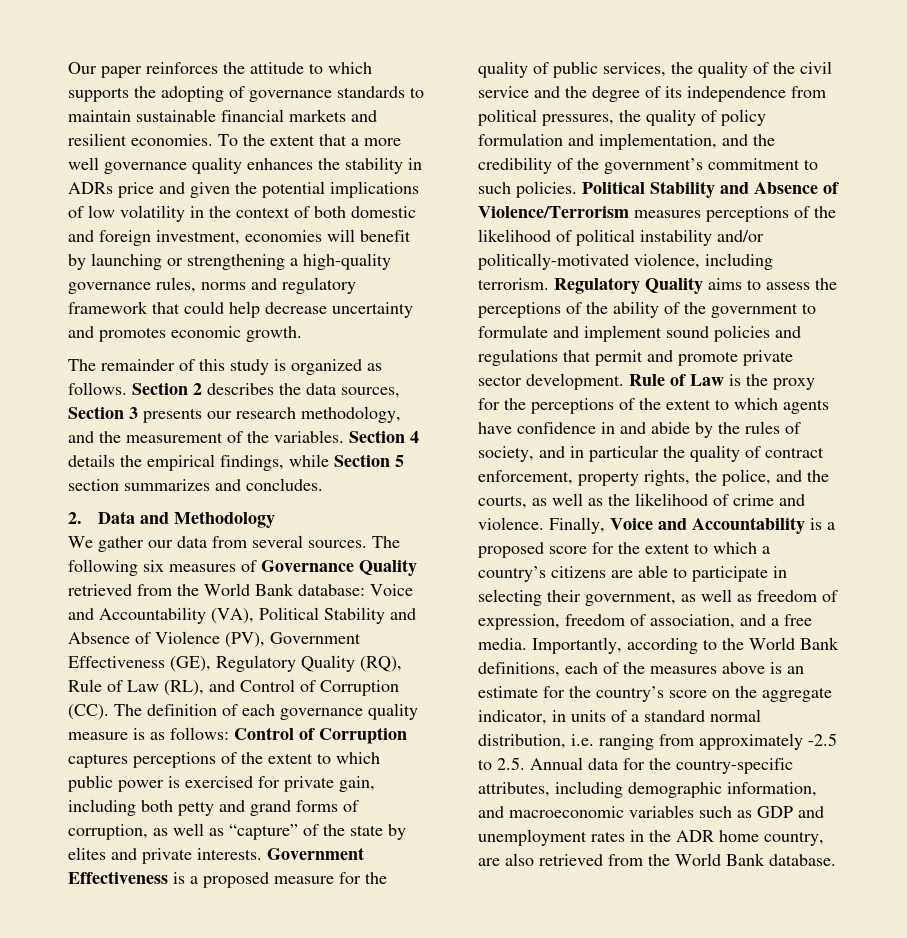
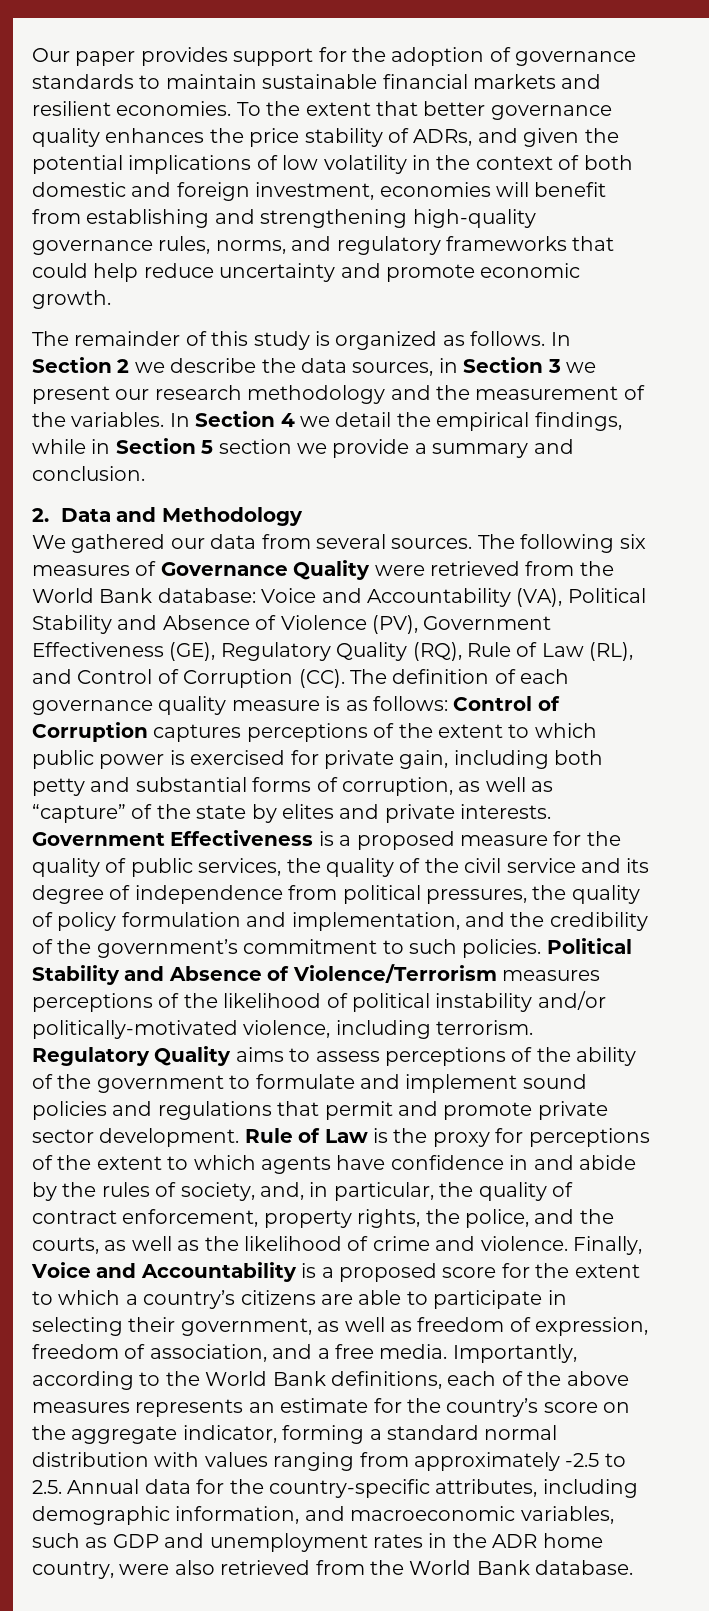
- Our paper reinforces the attitude to which supports the adopting of governance standards to maintain sustainable financial markets and resilient economies.
+ Our paper provides support for the adoption of governance standards to maintain sustainable financial markets and resilient economies.
- To the extent that a more well governance quality enhances the stability in ADRs price and given the potential implications of low volatility in the context of both domestic and foreign investment, economies will benefit by launching or strengthening a high-quality governance rules, norms and regulatory framework that could help decrease uncertainty and promotes economic growth.
+ To the extent that better governance quality enhances the price stability of ADRs, and given the potential implications of low volatility in the context of both domestic and foreign investment, economies will benefit from establishing and strengthening high-quality governance rules, norms, and regulatory frameworks that could help reduce uncertainty and promote economic growth.
- Section 2 describes the data sources, Section 3 presents our research methodology, and the measurement of the variables.
+ In Section 2 we describe the data sources, in Section 3 we present our research methodology and the measurement of the variables.
- Section 4 details the empirical findings, while Section 5 section summarizes and concludes.
+ In Section 4 we detail the empirical findings, while in Section 5 section we provide a summary and conclusion.
- We gather our data from several sources.
+ We gathered our data from several sources.
- The following six measures of Governance Quality retrieved from the World Bank database:
+ The following six measures of Governance Quality were retrieved from the World Bank database:
- Control of Corruption captures perceptions of the extent to which public power is exercised for private gain, including both petty and grand forms of corruption, as well as “capture” of the state by elites and private interests.
+ Control of Corruption captures perceptions of the extent to which public power is exercised for private gain, including both petty and substantial forms of corruption, as well as “capture” of the state by elites and private interests.
- Government Effectiveness is a proposed measure for the quality of public services, the quality of the civil service and the degree of its independence from political pressures, the quality of policy formulation and implementation, and the credibility of the government’s commitment to such policies.
+ Government Effectiveness is a proposed measure for the quality of public services, the quality of the civil service and its degree of independence from political pressures, the quality of policy formulation and implementation, and the credibility of the government’s commitment to such policies.
- Regulatory Quality aims to assess the perceptions of the ability of the government to formulate and implement sound policies and regulations that permit and promote private sector development.
+ Regulatory Quality aims to assess perceptions of the ability of the government to formulate and implement sound policies and regulations that permit and promote private sector development.
- Rule of Law is the proxy for the perceptions of the extent to which agents have confidence in and abide by the rules of society, and in particular the quality of contract enforcement, property rights, the police, and the courts, as well as the likelihood of crime and violence.
+ Rule of Law is the proxy for perceptions of the extent to which agents have confidence in and abide by the rules of society, and, in particular, the quality of contract enforcement, property rights, the police, and the courts, as well as the likelihood of crime and violence.
- Importantly, according to the World Bank definitions, each of the measures above is an estimate for the country’s score on the aggregate indicator, in units of a standard normal distribution, i.e. ranging from approximately -2.5 to 2.5. Annual data for the country-specific attributes, including demographic information, and macroeconomic variables such as GDP and unemployment rates in the ADR home country, are also retrieved from the World Bank database.
+ Importantly, according to the World Bank definitions, each of the above measures represents an estimate for the country’s score on the aggregate indicator, forming a standard normal distribution with values ranging from approximately -2.5 to 2.5. Annual data for the country-specific attributes, including demographic information, and macroeconomic variables, such as GDP and unemployment rates in the ADR home country, were also retrieved from the World Bank database.

